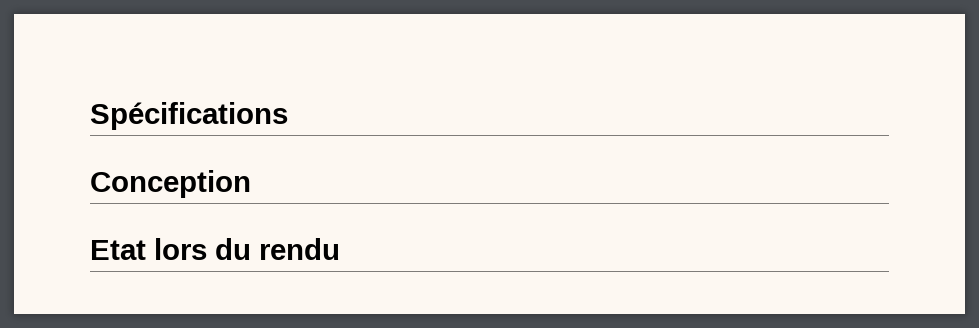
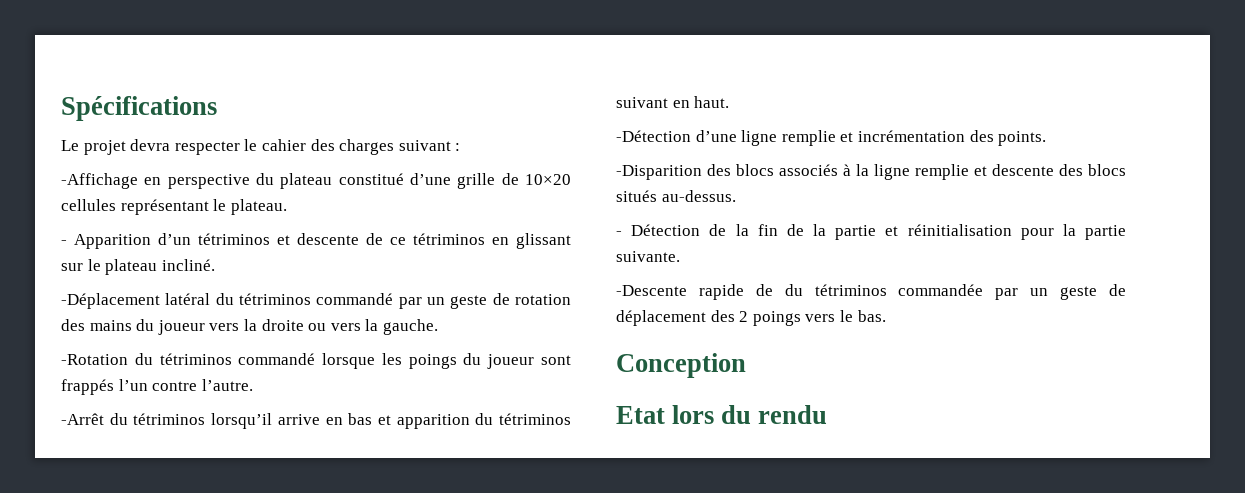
+ Le projet devra respecter le cahier des charges suivant :
+ -Affichage en perspective du plateau constitué d’une grille de 10×20 cellules représentant le plateau.
+ - Apparition d’un tétriminos et descente de ce tétriminos en glissant sur le plateau incliné.
+ -Déplacement latéral du tétriminos commandé par un geste de rotation des mains du joueur vers la droite ou vers la gauche.
+ -Rotation du tétriminos commandé lorsque les poings du joueur sont frappés l’un contre l’autre.
+ -Arrêt du tétriminos lorsqu’il arrive en bas et apparition du tétriminos suivant en haut.
+ -Détection d’une ligne remplie et incrémentation des points.
+ -Disparition des blocs associés à la ligne remplie et descente des blocs situés au-dessus.
+ - Détection de la fin de la partie et réinitialisation pour la partie suivante.
+ -Descente rapide de du tétriminos commandée par un geste de déplacement des 2 poings vers le bas.

